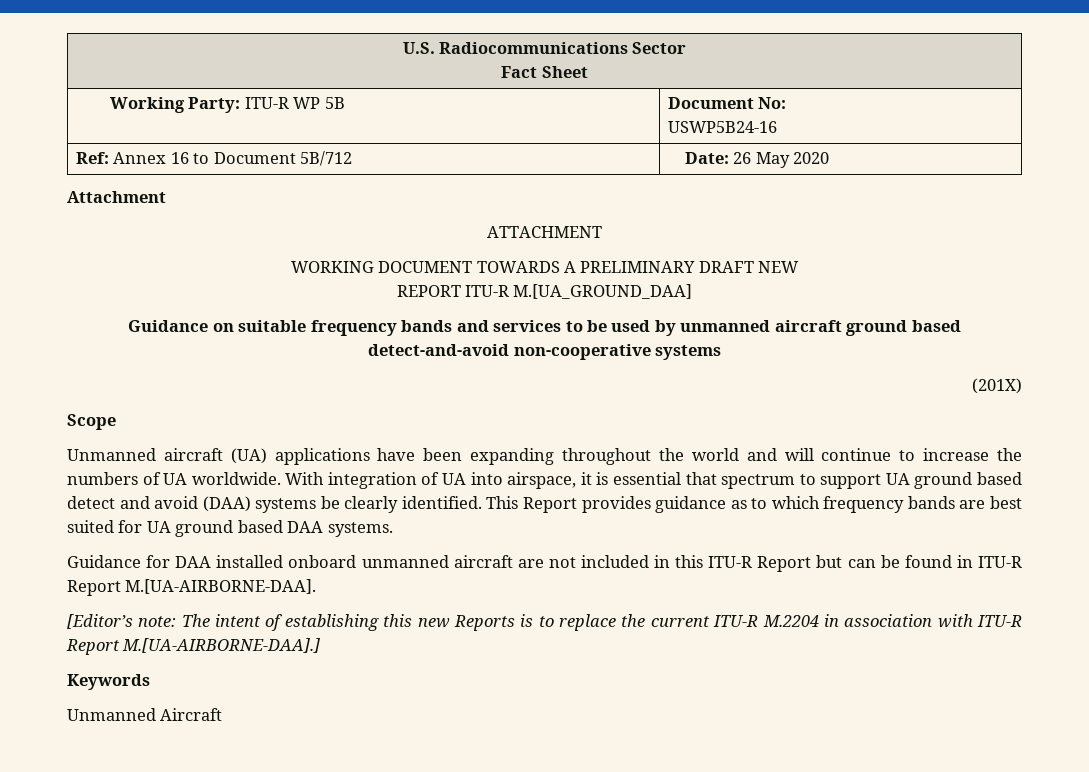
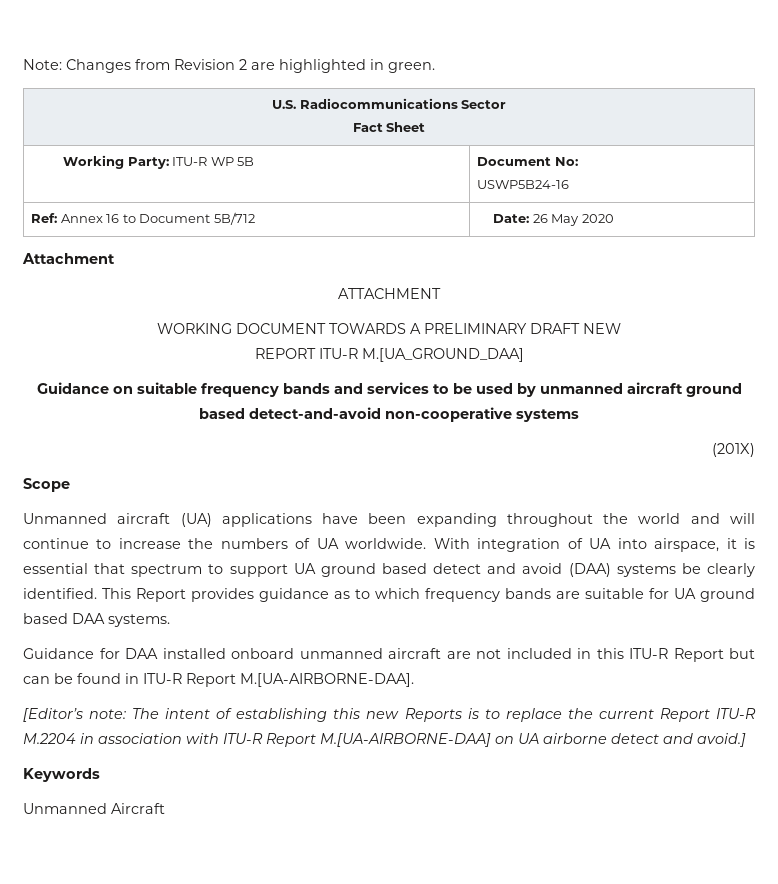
+ Note: Changes from Revision 2 are highlighted in green.
- This Report provides guidance as to which frequency bands are best suited for UA ground based DAA systems.
+ This Report provides guidance as to which frequency bands are suitable for UA ground based DAA systems.
- [Editor’s note: The intent of establishing this new Reports is to replace the current ITU-R M.2204 in association with ITU-R Report M.[UA-AIRBORNE-DAA].]
+ [Editor’s note: The intent of establishing this new Reports is to replace the current Report ITU-R M.2204 in association with ITU-R Report M.[UA-AIRBORNE-DAA] on UA airborne detect and avoid.]

